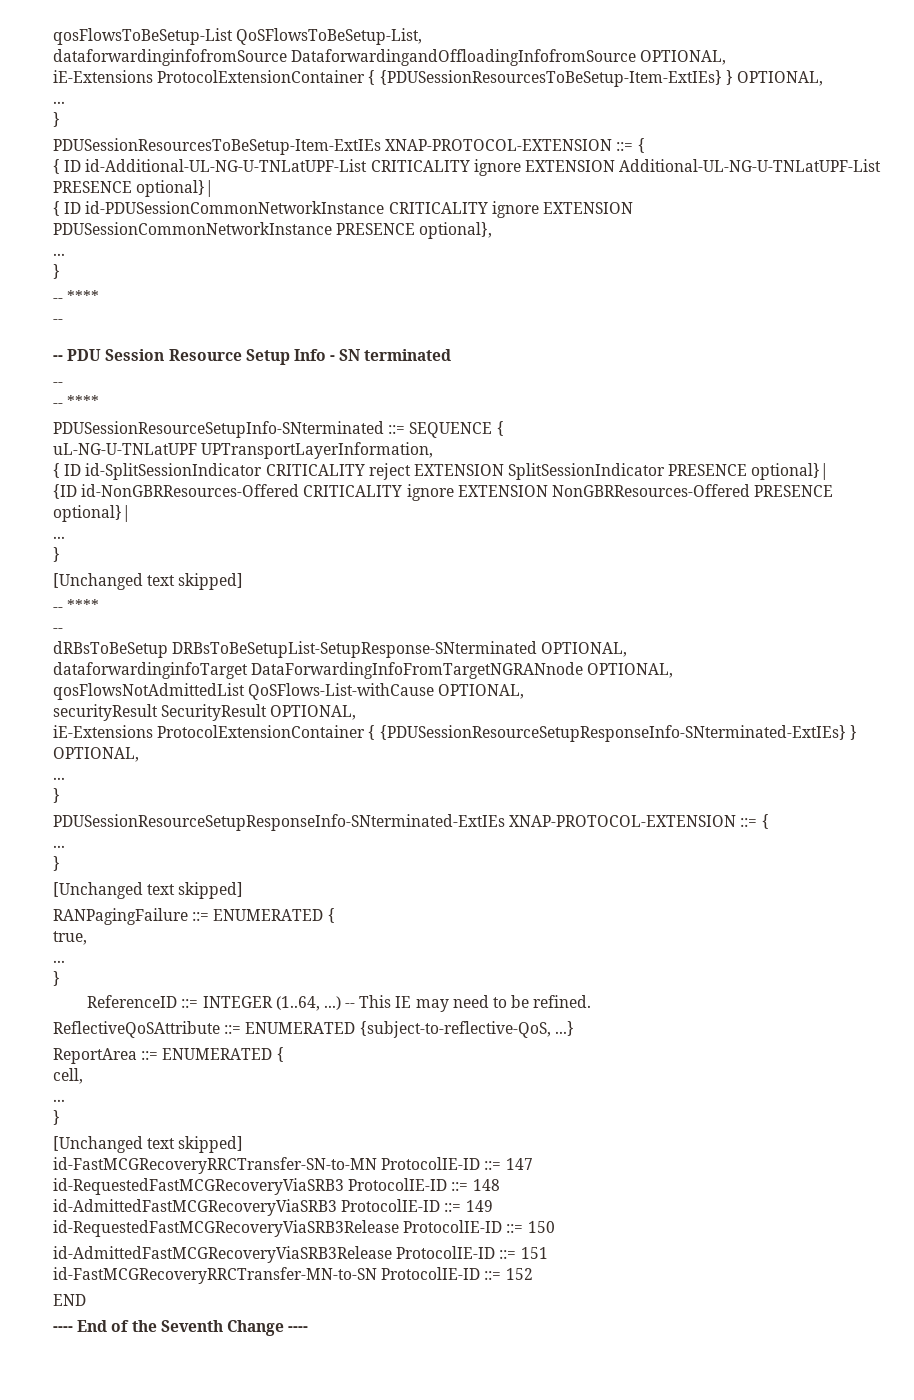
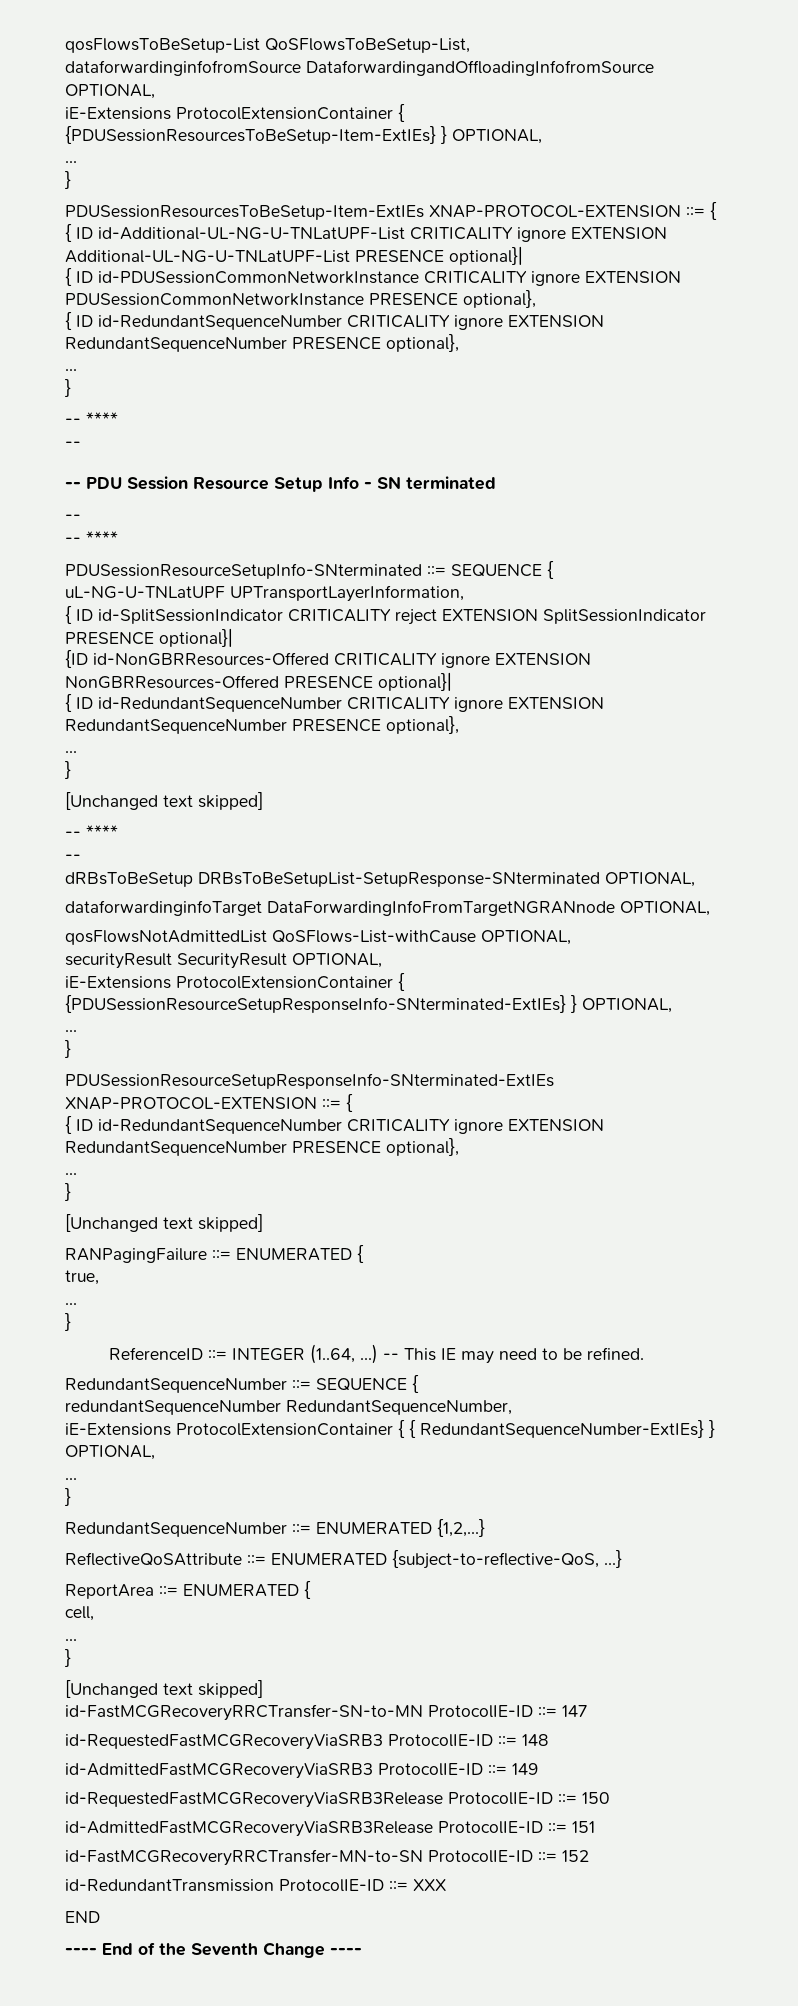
  { ID id-PDUSessionCommonNetworkInstance CRITICALITY ignore EXTENSION PDUSessionCommonNetworkInstance PRESENCE optional},
+ { ID id-RedundantSequenceNumber CRITICALITY ignore EXTENSION RedundantSequenceNumber PRESENCE optional},
  {ID id-NonGBRResources-Offered CRITICALITY ignore EXTENSION NonGBRResources-Offered PRESENCE optional}|
+ { ID id-RedundantSequenceNumber CRITICALITY ignore EXTENSION RedundantSequenceNumber PRESENCE optional},
  PDUSessionResourceSetupResponseInfo-SNterminated-ExtIEs XNAP-PROTOCOL-EXTENSION ::= {
+ { ID id-RedundantSequenceNumber CRITICALITY ignore EXTENSION RedundantSequenceNumber PRESENCE optional},
+ RedundantSequenceNumber ::= SEQUENCE {
+ redundantSequenceNumber RedundantSequenceNumber,
+ iE-Extensions ProtocolExtensionContainer { { RedundantSequenceNumber-ExtIEs} } OPTIONAL,
+ ...
+ }
+ RedundantSequenceNumber ::= ENUMERATED {1,2,...}
+ id-RedundantTransmission ProtocolIE-ID ::= XXX

